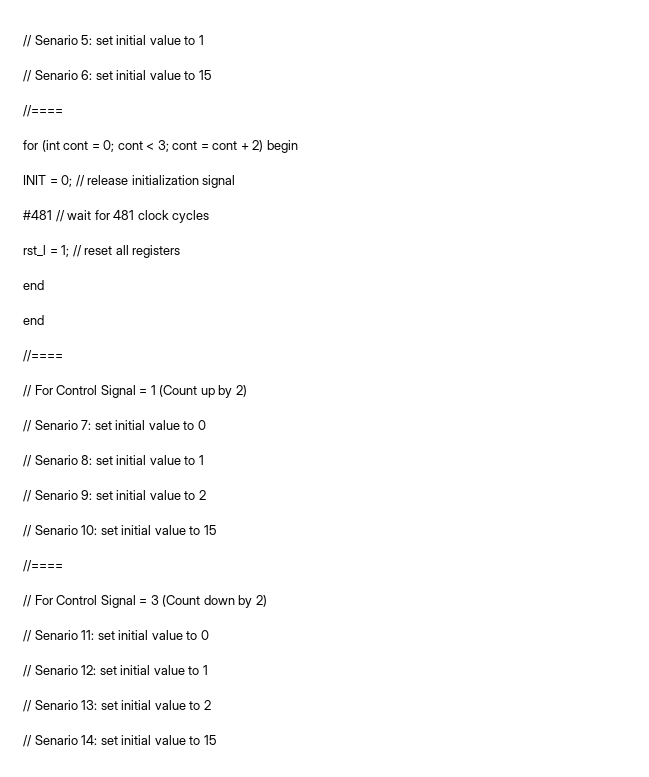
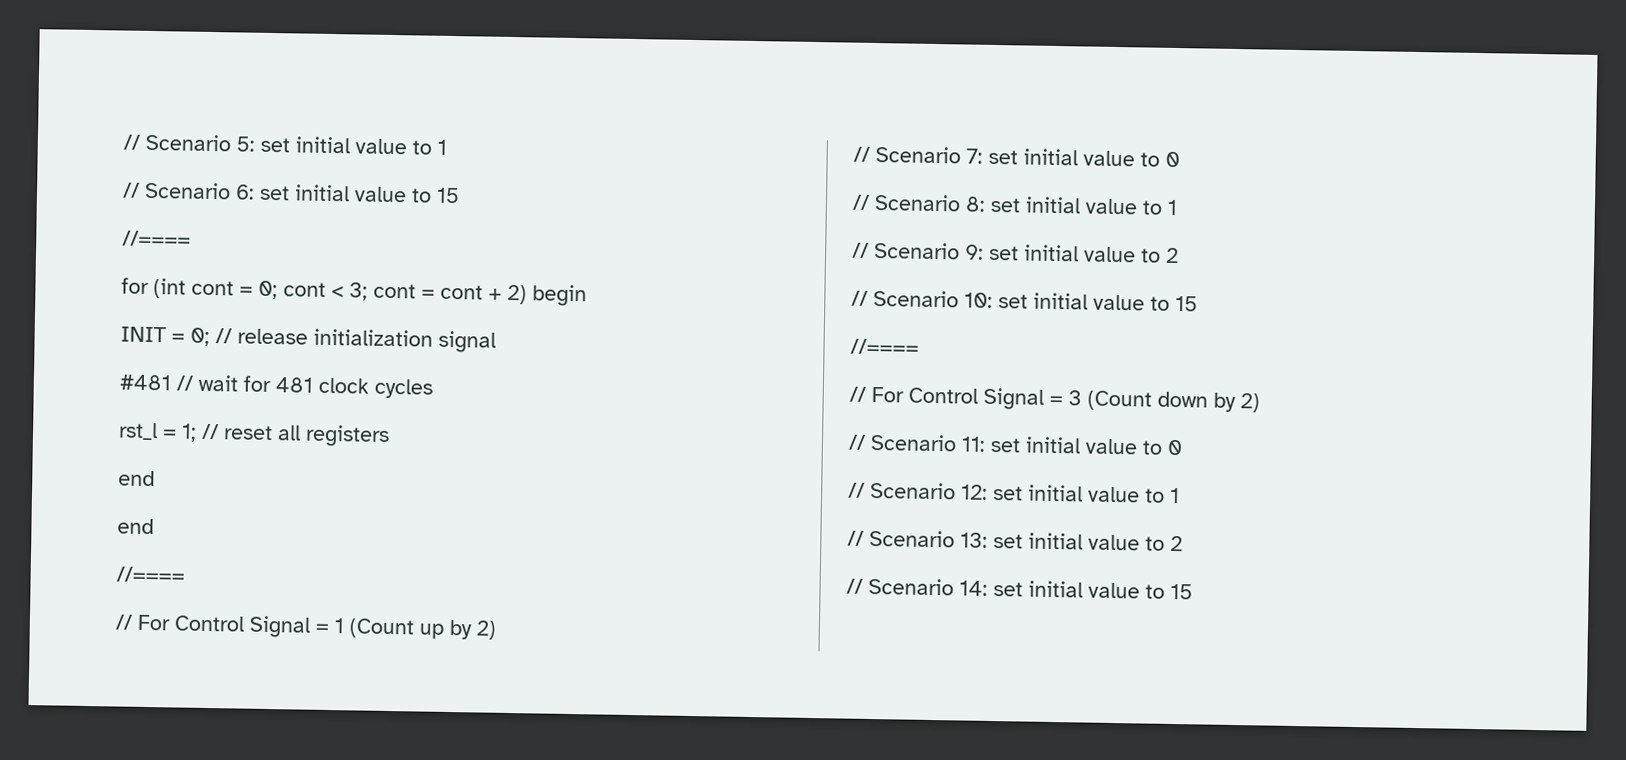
- // Senario 5: set initial value to 1
+ // Scenario 5: set initial value to 1
- // Senario 6: set initial value to 15
+ // Scenario 6: set initial value to 15
- // Senario 7: set initial value to 0
+ // Scenario 7: set initial value to 0
- // Senario 8: set initial value to 1
+ // Scenario 8: set initial value to 1
- // Senario 9: set initial value to 2
+ // Scenario 9: set initial value to 2
- // Senario 10: set initial value to 15
+ // Scenario 10: set initial value to 15
- // Senario 11: set initial value to 0
+ // Scenario 11: set initial value to 0
- // Senario 12: set initial value to 1
+ // Scenario 12: set initial value to 1
- // Senario 13: set initial value to 2
+ // Scenario 13: set initial value to 2
- // Senario 14: set initial value to 15
+ // Scenario 14: set initial value to 15

